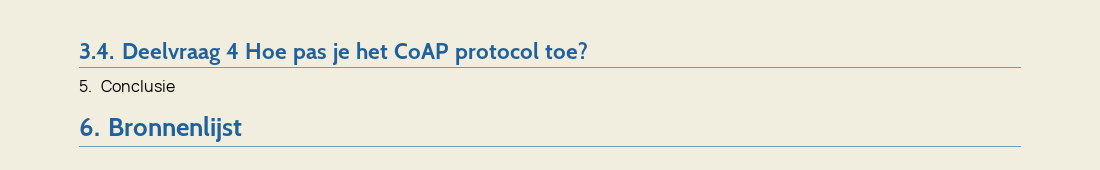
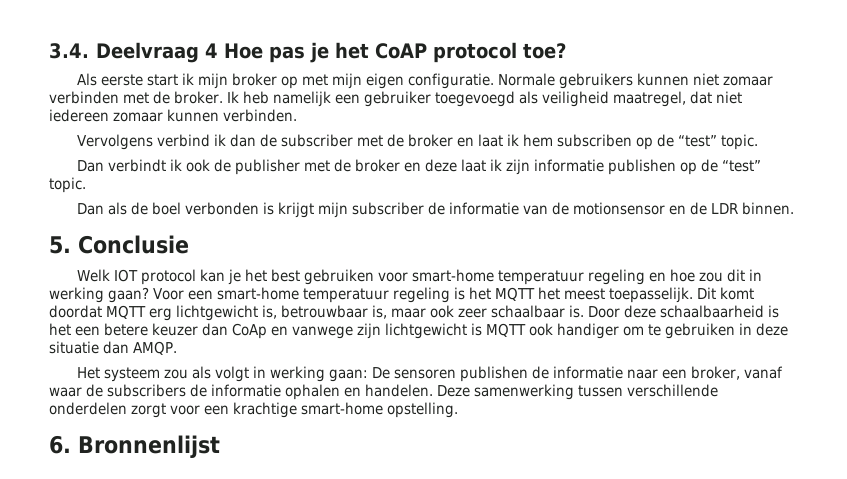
+ Als eerste start ik mijn broker op met mijn eigen configuratie. Normale gebruikers kunnen niet zomaar verbinden met de broker. Ik heb namelijk een gebruiker toegevoegd als veiligheid maatregel, dat niet iedereen zomaar kunnen verbinden.
+ Vervolgens verbind ik dan de subscriber met de broker en laat ik hem subscriben op de “test” topic.
+ Dan verbindt ik ook de publisher met de broker en deze laat ik zijn informatie publishen op de “test” topic.
+ Dan als de boel verbonden is krijgt mijn subscriber de informatie van de motionsensor en de LDR binnen.
  5. Conclusie
+ Welk IOT protocol kan je het best gebruiken voor smart-home temperatuur regeling en hoe zou dit in werking gaan? Voor een smart-home temperatuur regeling is het MQTT het meest toepasselijk. Dit komt doordat MQTT erg lichtgewicht is, betrouwbaar is, maar ook zeer schaalbaar is. Door deze schaalbaarheid is het een betere keuzer dan CoAp en vanwege zijn lichtgewicht is MQTT ook handiger om te gebruiken in deze situatie dan AMQP.
+ Het systeem zou als volgt in werking gaan: De sensoren publishen de informatie naar een broker, vanaf waar de subscribers de informatie ophalen en handelen. Deze samenwerking tussen verschillende onderdelen zorgt voor een krachtige smart-home opstelling.

